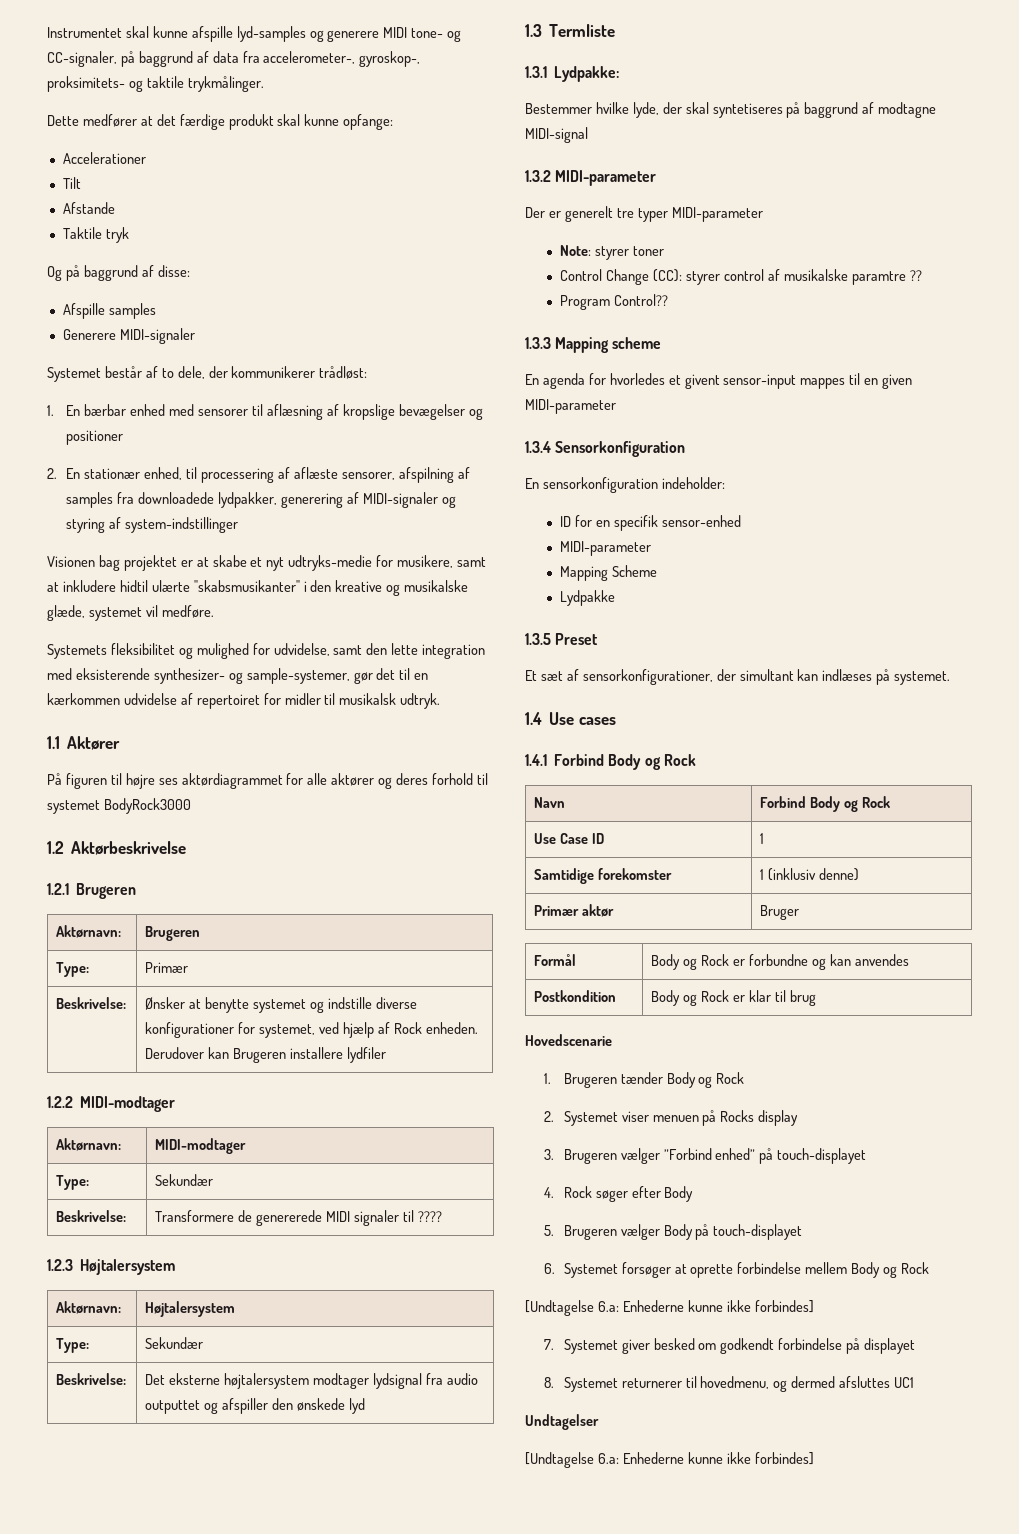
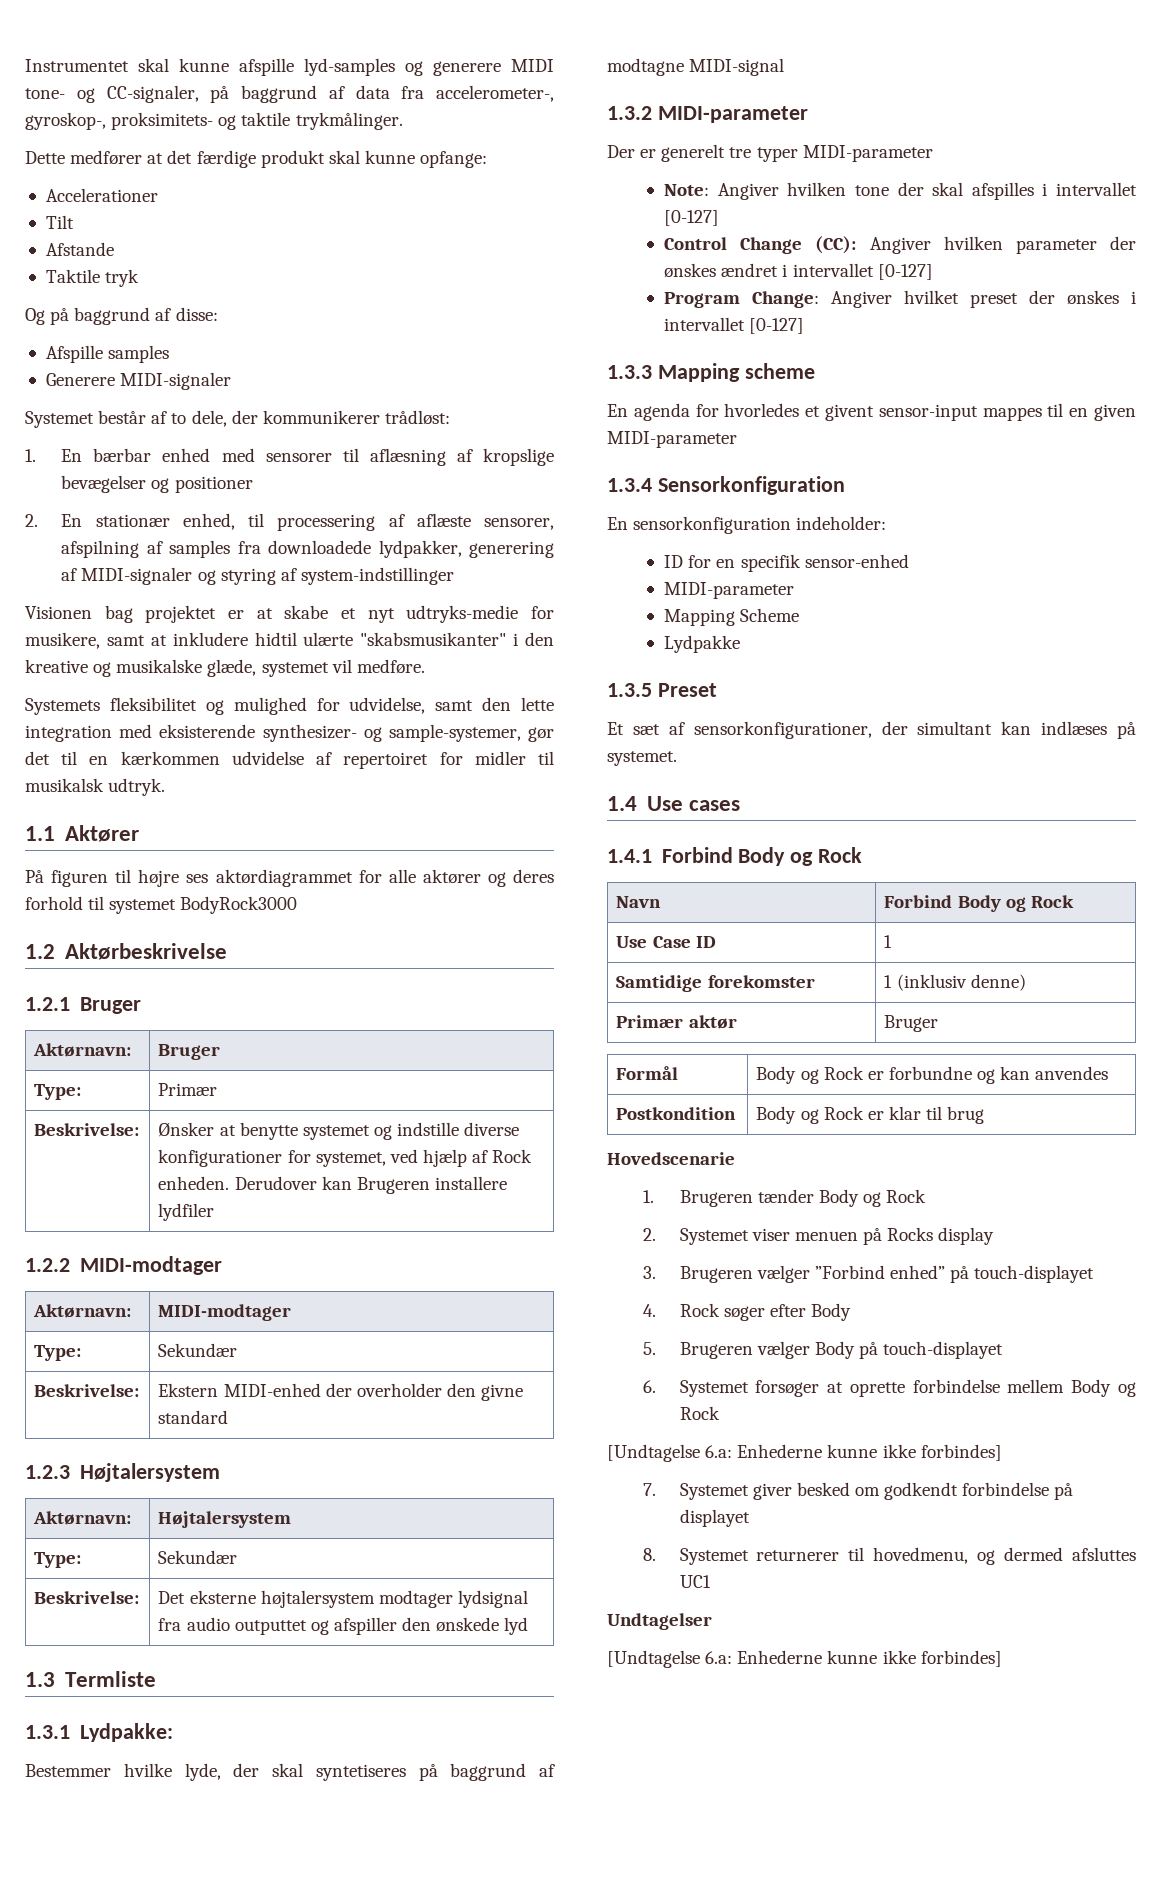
- 1.2.1 Brugeren
- Aktørnavn: | Brugeren
+ 1.2.1 Bruger
+ Aktørnavn: | Bruger
- Beskrivelse: | Transformere de genererede MIDI signaler til ????
+ Beskrivelse: | Ekstern MIDI-enhed der overholder den givne standard
- Note: styrer toner
- Control Change (CC): styrer control af musikalske paramtre ??
- Program Control??
+ Note: Angiver hvilken tone der skal afspilles i intervallet [0-127]
+ Control Change (CC): Angiver hvilken parameter der ønskes ændret i intervallet [0-127]
+ Program Change: Angiver hvilket preset der ønskes i intervallet [0-127]

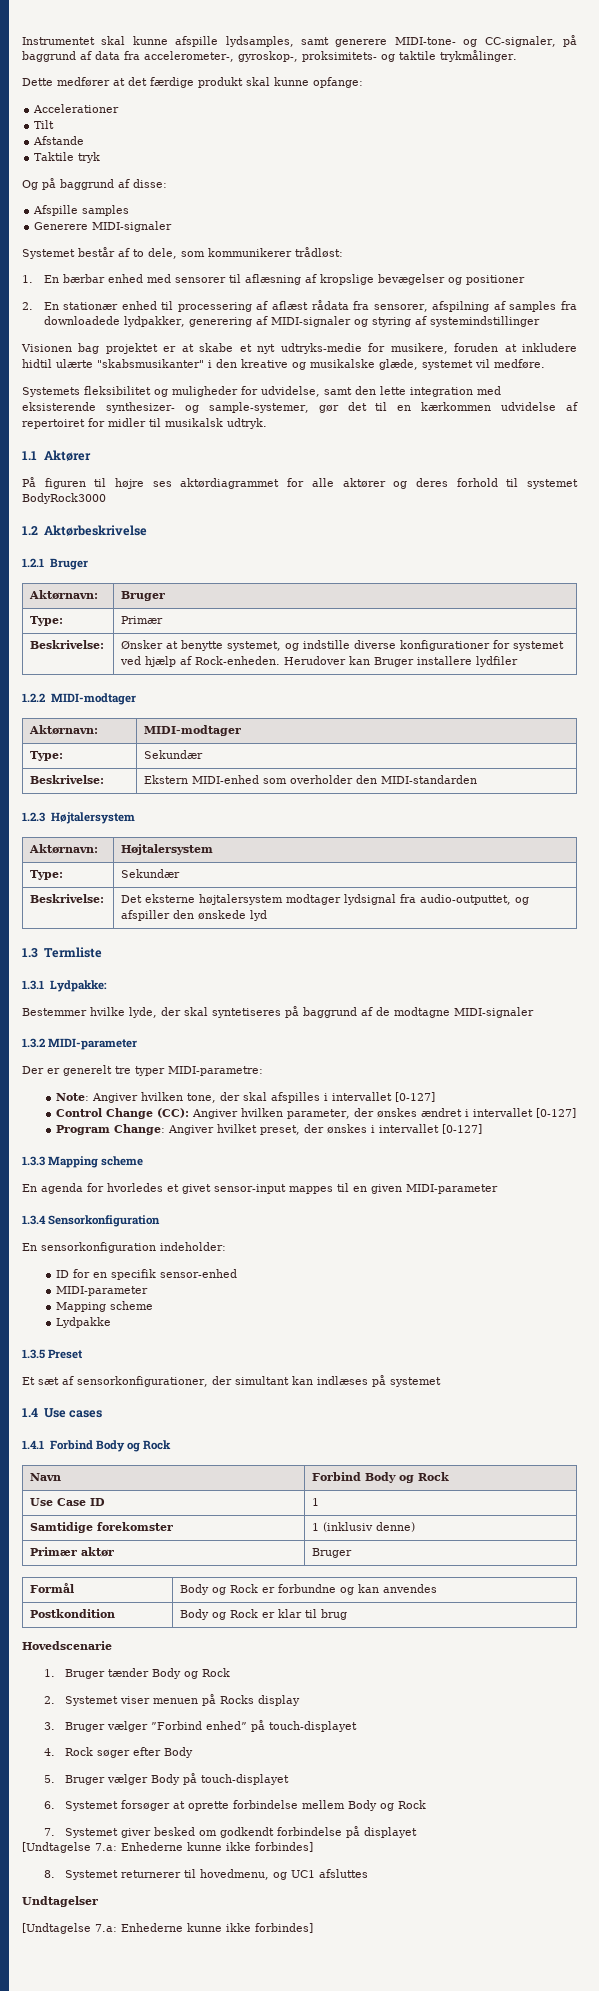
- Instrumentet skal kunne afspille lyd-samples og generere MIDI tone- og CC-signaler, på baggrund af data fra accelerometer-, gyroskop-, proksimitets- og taktile trykmålinger.
+ Instrumentet skal kunne afspille lydsamples, samt generere MIDI-tone- og CC-signaler, på baggrund af data fra accelerometer-, gyroskop-, proksimitets- og taktile trykmålinger.
- Systemet består af to dele, der kommunikerer trådløst:
+ Systemet består af to dele, som kommunikerer trådløst:
- 2. En stationær enhed, til processering af aflæste sensorer, afspilning af samples fra downloadede lydpakker, generering af MIDI-signaler og styring af system-indstillinger
+ 2. En stationær enhed til processering af aflæst rådata fra sensorer, afspilning af samples fra downloadede lydpakker, generering af MIDI-signaler og styring af systemindstillinger
- Visionen bag projektet er at skabe et nyt udtryks-medie for musikere, samt at inkludere hidtil ulærte "skabsmusikanter" i den kreative og musikalske glæde, systemet vil medføre.
+ Visionen bag projektet er at skabe et nyt udtryks-medie for musikere, foruden at inkludere hidtil ulærte "skabsmusikanter" i den kreative og musikalske glæde, systemet vil medføre.
- Systemets fleksibilitet og mulighed for udvidelse, samt den lette integration med eksisterende synthesizer- og sample-systemer, gør det til en kærkommen udvidelse af repertoiret for midler til musikalsk udtryk.
+ Systemets fleksibilitet og muligheder for udvidelse, samt den lette integration med eksisterende synthesizer- og sample-systemer, gør det til en kærkommen udvidelse af repertoiret for midler til musikalsk udtryk.
- Beskrivelse: | Ønsker at benytte systemet og indstille diverse konfigurationer for systemet, ved hjælp af Rock enheden. Derudover kan Brugeren installere lydfiler
+ Beskrivelse: | Ønsker at benytte systemet, og indstille diverse konfigurationer for systemet ved hjælp af Rock-enheden. Herudover kan Bruger installere lydfiler
- Beskrivelse: | Ekstern MIDI-enhed der overholder den givne standard
+ Beskrivelse: | Ekstern MIDI-enhed som overholder den MIDI-standarden
- Beskrivelse: | Det eksterne højtalersystem modtager lydsignal fra audio outputtet og afspiller den ønskede lyd
+ Beskrivelse: | Det eksterne højtalersystem modtager lydsignal fra audio-outputtet, og afspiller den ønskede lyd
- Bestemmer hvilke lyde, der skal syntetiseres på baggrund af modtagne MIDI-signal
+ Bestemmer hvilke lyde, der skal syntetiseres på baggrund af de modtagne MIDI-signaler
- Der er generelt tre typer MIDI-parameter
+ Der er generelt tre typer MIDI-parametre:
- Note: Angiver hvilken tone der skal afspilles i intervallet [0-127]
+ Note: Angiver hvilken tone, der skal afspilles i intervallet [0-127]
- Control Change (CC): Angiver hvilken parameter der ønskes ændret i intervallet [0-127]
+ Control Change (CC): Angiver hvilken parameter, der ønskes ændret i intervallet [0-127]
- Program Change: Angiver hvilket preset der ønskes i intervallet [0-127]
+ Program Change: Angiver hvilket preset, der ønskes i intervallet [0-127]
- En agenda for hvorledes et givent sensor-input mappes til en given MIDI-parameter
+ En agenda for hvorledes et givet sensor-input mappes til en given MIDI-parameter
  ID for en specifik sensor-enhed
  MIDI-parameter
- Mapping Scheme
+ Mapping scheme
- Et sæt af sensorkonfigurationer, der simultant kan indlæses på systemet.
+ Et sæt af sensorkonfigurationer, der simultant kan indlæses på systemet
- 1. Brugeren tænder Body og Rock
+ 1. Bruger tænder Body og Rock
- 3. Brugeren vælger ”Forbind enhed” på touch-displayet
+ 3. Bruger vælger ”Forbind enhed” på touch-displayet
- 5. Brugeren vælger Body på touch-displayet
+ 5. Bruger vælger Body på touch-displayet
  6. Systemet forsøger at oprette forbindelse mellem Body og Rock
- [Undtagelse 6.a: Enhederne kunne ikke forbindes]
  7. Systemet giver besked om godkendt forbindelse på displayet
+ [Undtagelse 7.a: Enhederne kunne ikke forbindes]
- 8. Systemet returnerer til hovedmenu, og dermed afsluttes UC1
+ 8. Systemet returnerer til hovedmenu, og UC1 afsluttes
  Undtagelser
- [Undtagelse 6.a: Enhederne kunne ikke forbindes]
+ [Undtagelse 7.a: Enhederne kunne ikke forbindes]

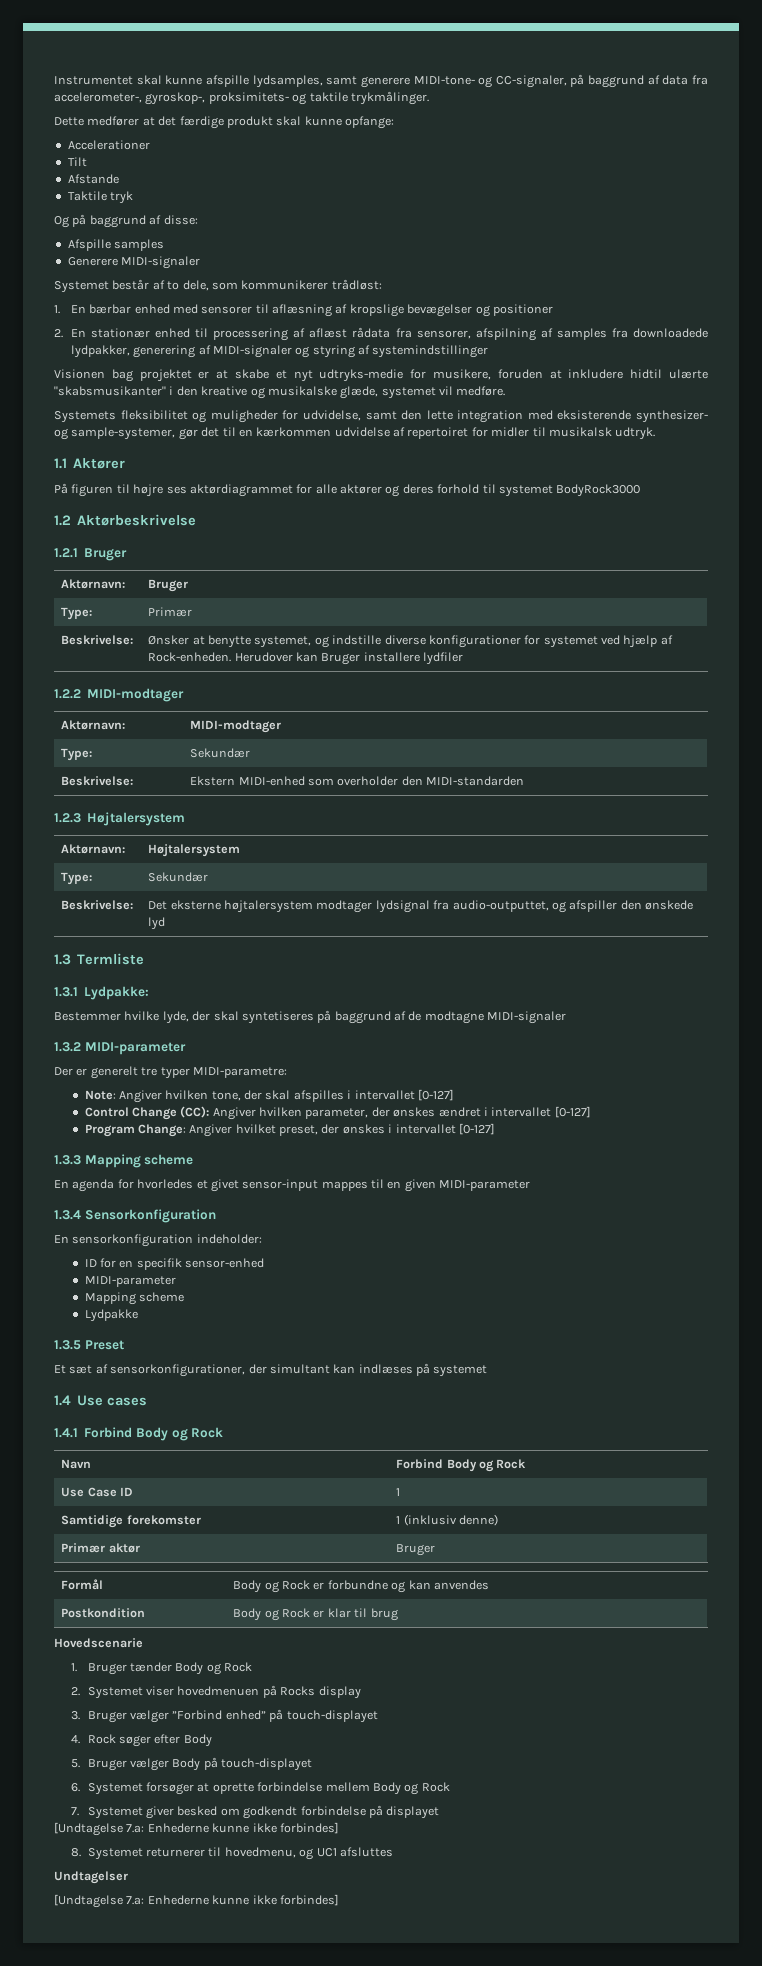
- 2. Systemet viser menuen på Rocks display
+ 2. Systemet viser hovedmenuen på Rocks display

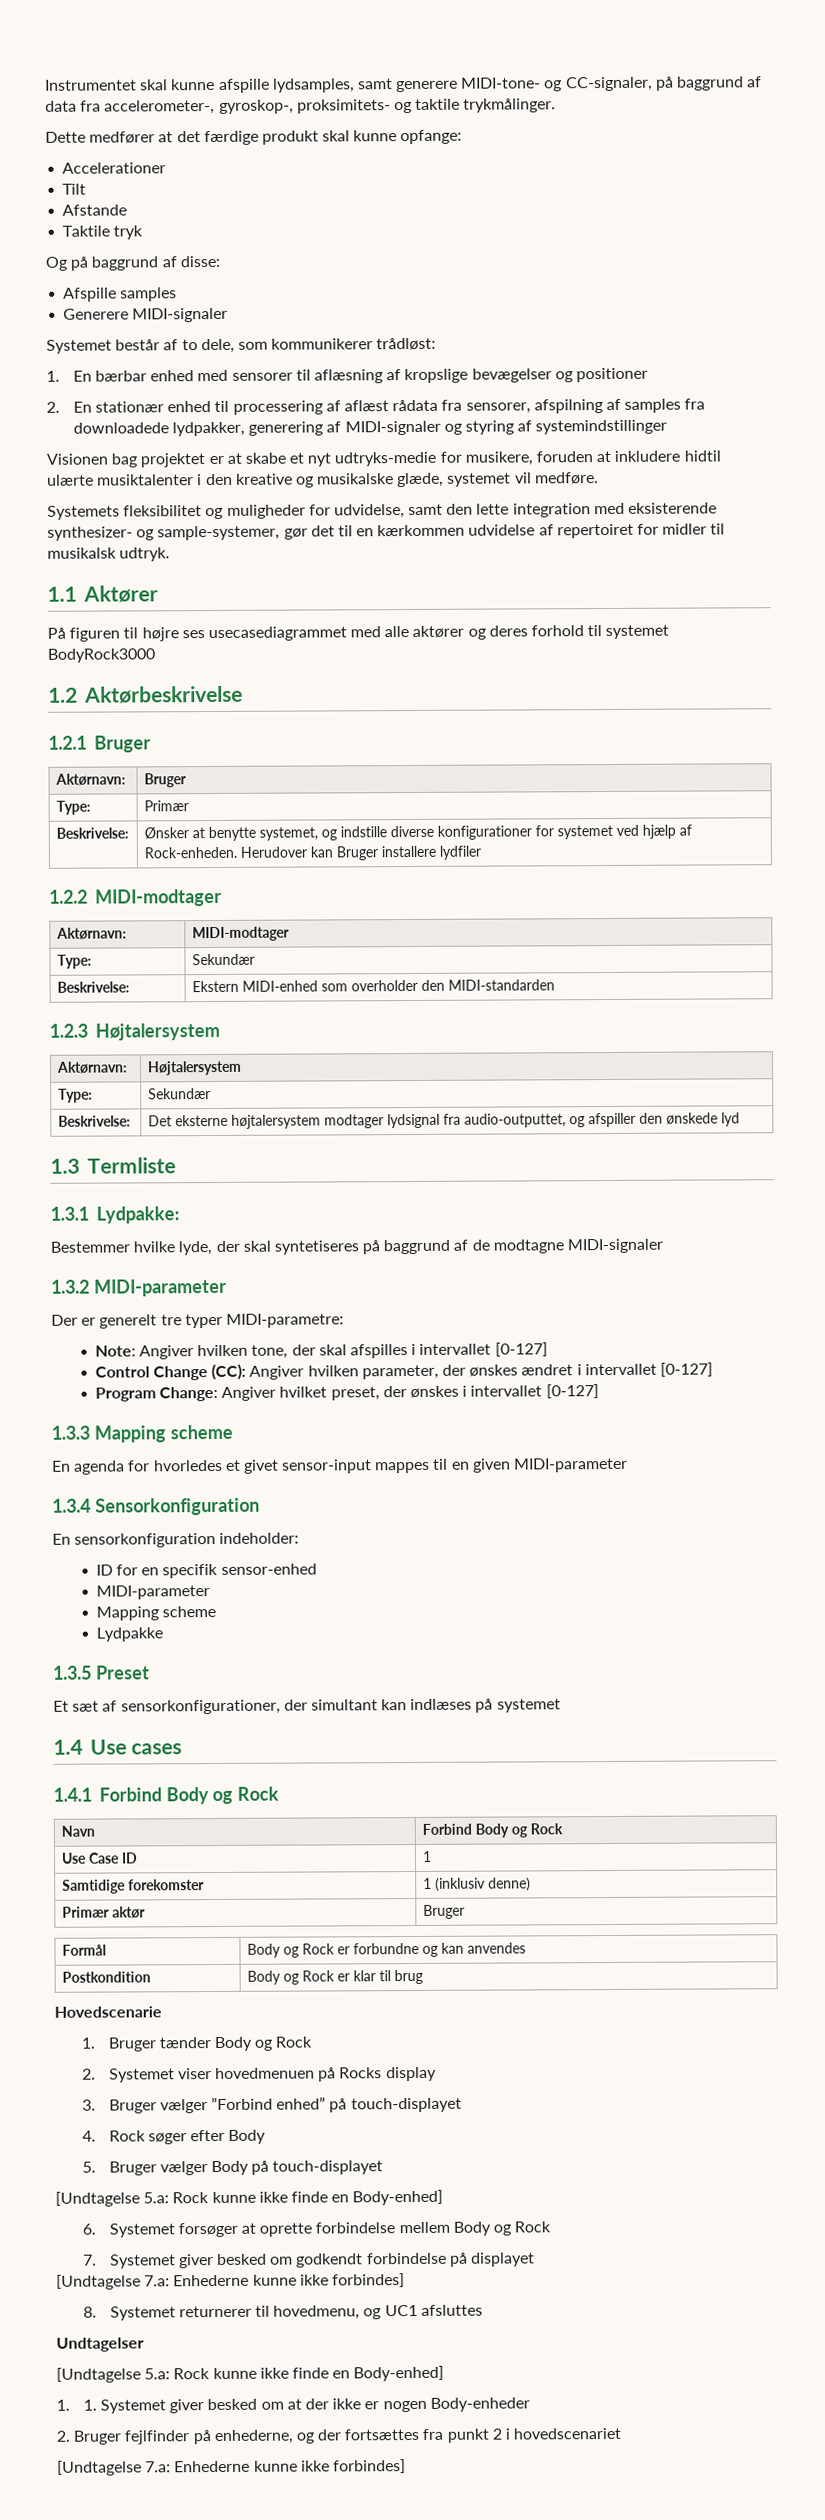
- Visionen bag projektet er at skabe et nyt udtryks-medie for musikere, foruden at inkludere hidtil ulærte "skabsmusikanter" i den kreative og musikalske glæde, systemet vil medføre.
+ Visionen bag projektet er at skabe et nyt udtryks-medie for musikere, foruden at inkludere hidtil ulærte musiktalenter i den kreative og musikalske glæde, systemet vil medføre.
- På figuren til højre ses aktørdiagrammet for alle aktører og deres forhold til systemet BodyRock3000
+ På figuren til højre ses usecasediagrammet med alle aktører og deres forhold til systemet BodyRock3000
  5. Bruger vælger Body på touch-displayet
+ [Undtagelse 5.a: Rock kunne ikke finde en Body-enhed]
  Undtagelser
+ [Undtagelse 5.a: Rock kunne ikke finde en Body-enhed]
+ 1. 1. Systemet giver besked om at der ikke er nogen Body-enheder
+ 2. Bruger fejlfinder på enhederne, og der fortsættes fra punkt 2 i hovedscenariet

